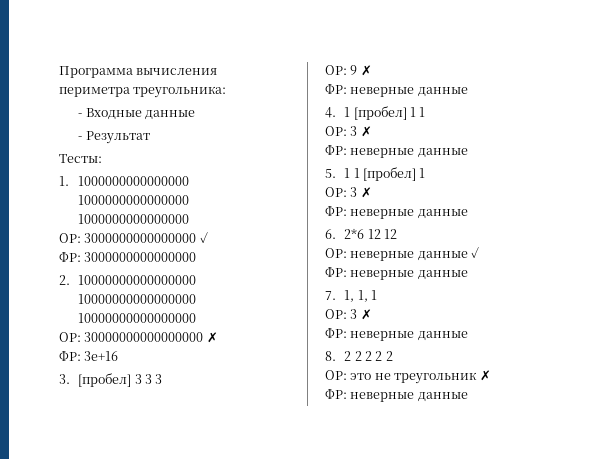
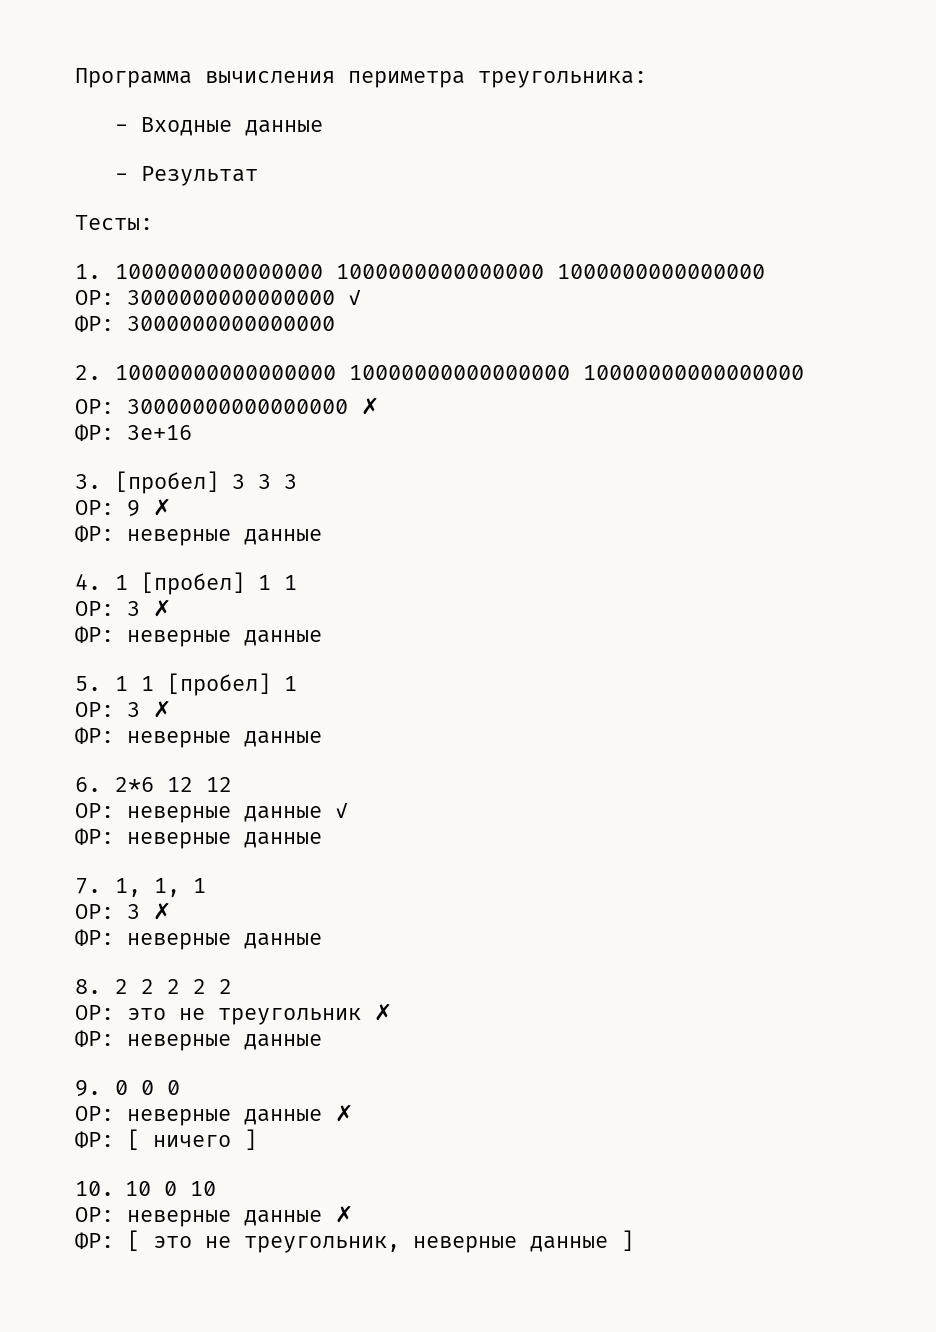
+ 9. 0 0 0
+ ОР: неверные данные ✗
+ ФР: [ ничего ]
+ 10. 10 0 10
+ OP: неверные данные ✗
+ ФР: [ это не треугольник, неверные данные ]

